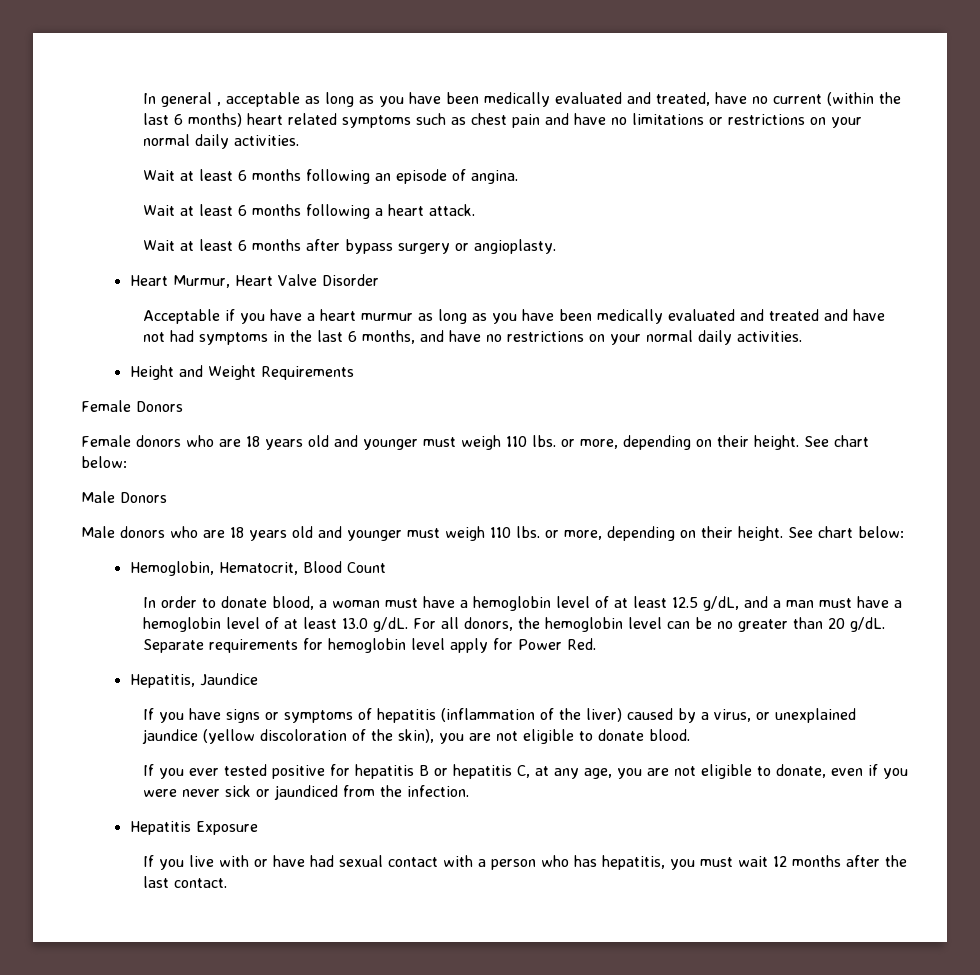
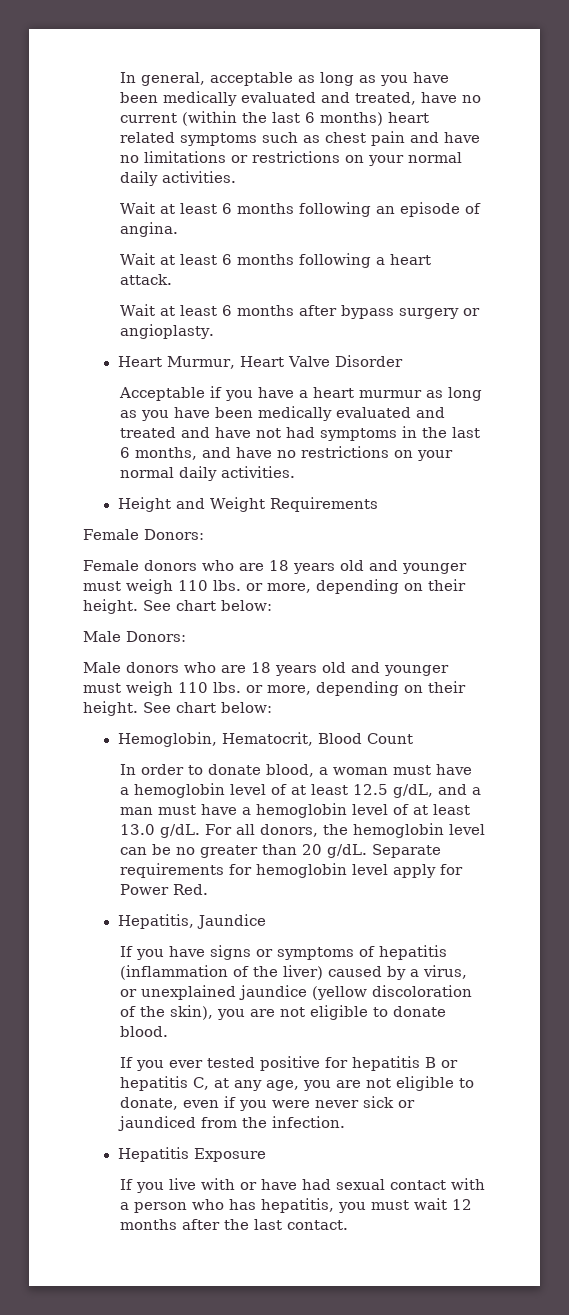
- In general , acceptable as long as you have been medically evaluated and treated, have no current (within the last 6 months) heart related symptoms such as chest pain and have no limitations or restrictions on your normal daily activities.
+ In general, acceptable as long as you have been medically evaluated and treated, have no current (within the last 6 months) heart related symptoms such as chest pain and have no limitations or restrictions on your normal daily activities.
- Female Donors
+ Female Donors:
- Male Donors
+ Male Donors:

